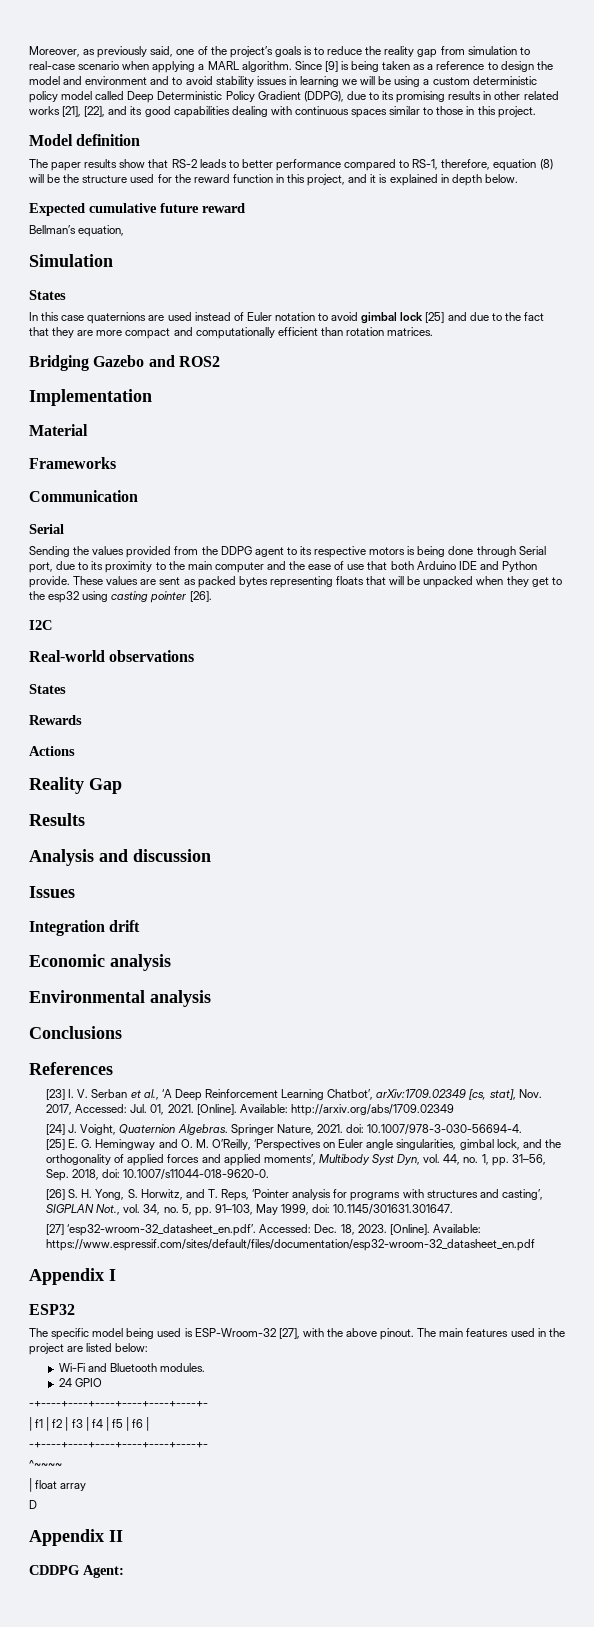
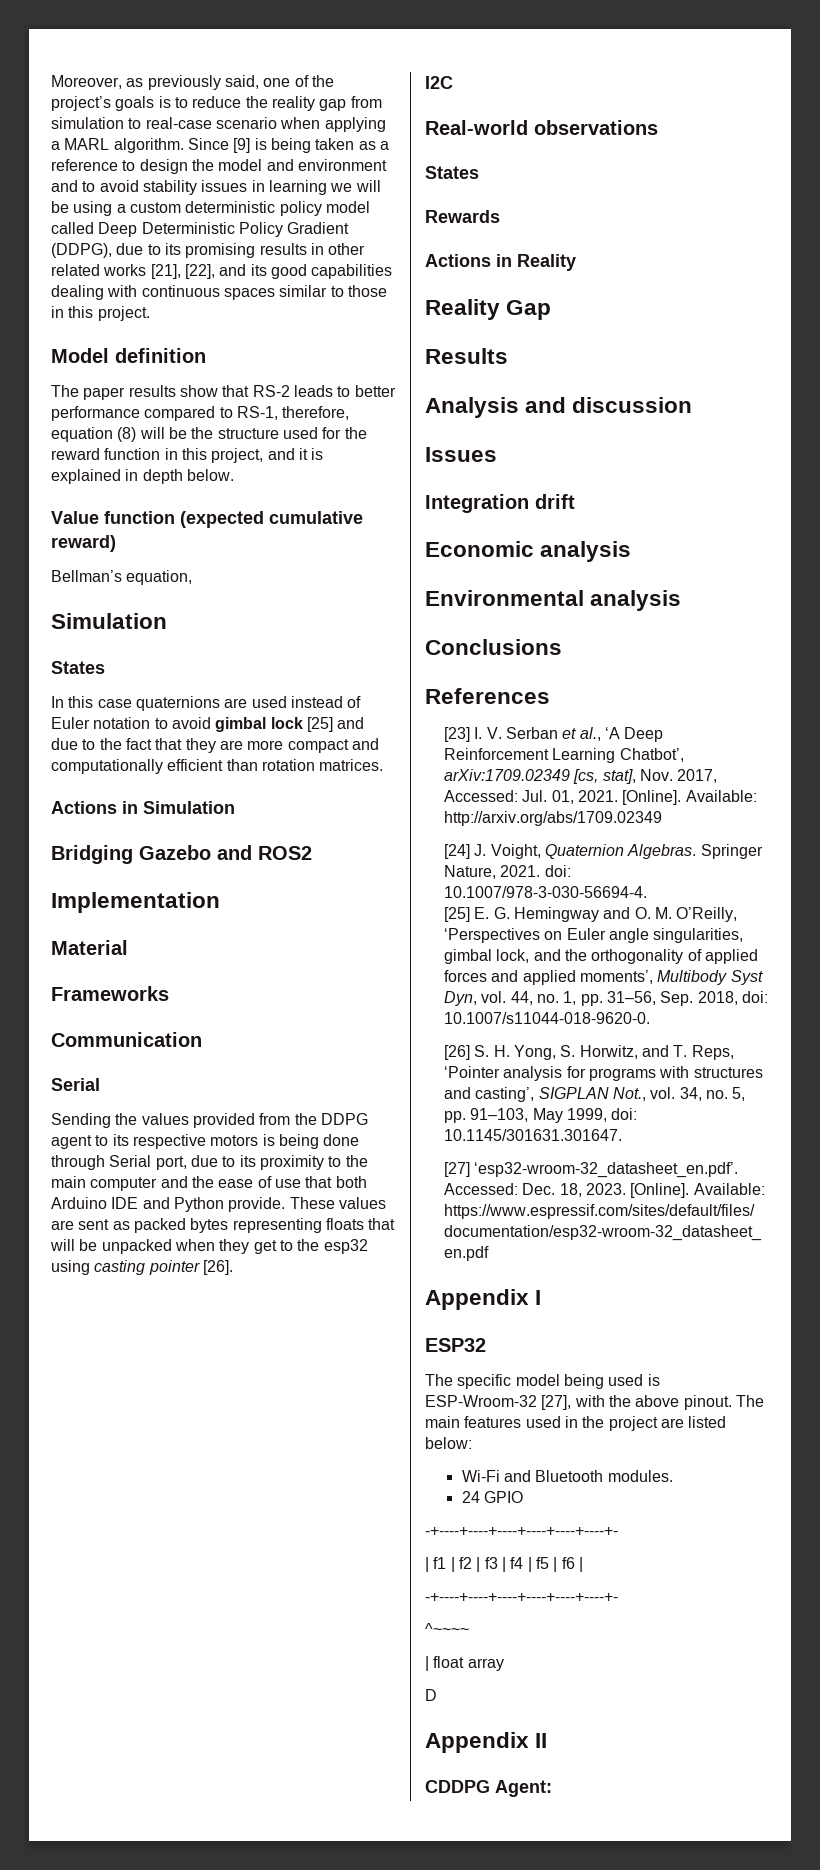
- Expected cumulative future reward
+ Value function (expected cumulative reward)
+ Actions in Simulation
- Actions
+ Actions in Reality

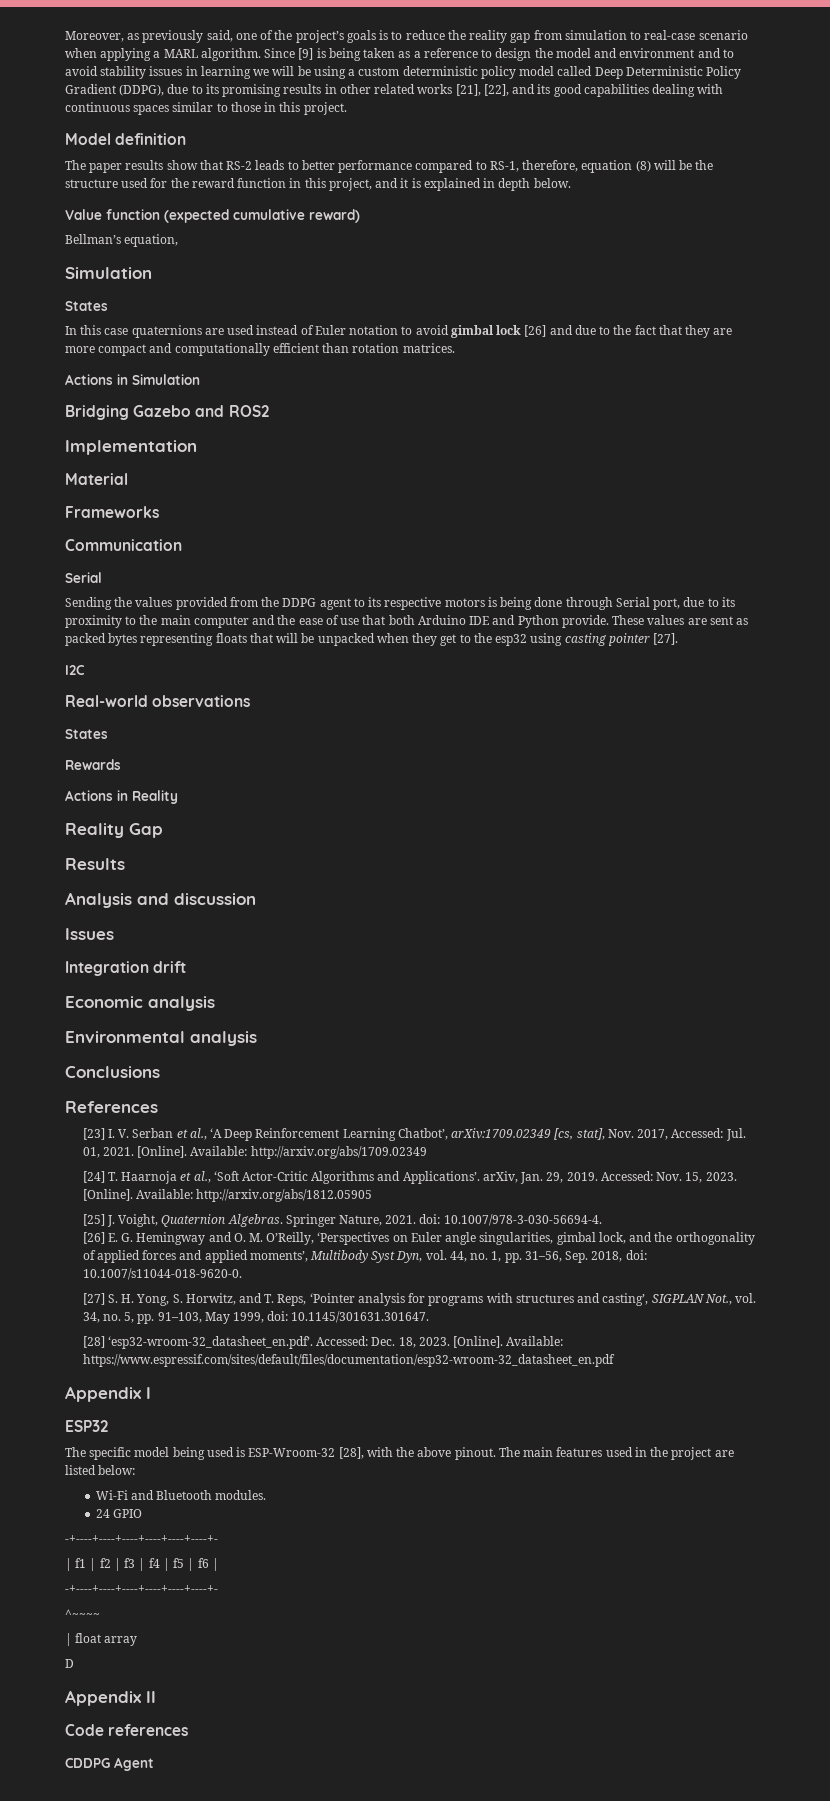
- In this case quaternions are used instead of Euler notation to avoid gimbal lock [25] and due to the fact that they are more compact and computationally efficient than rotation matrices.
+ In this case quaternions are used instead of Euler notation to avoid gimbal lock [26] and due to the fact that they are more compact and computationally efficient than rotation matrices.
- These values are sent as packed bytes representing floats that will be unpacked when they get to the esp32 using casting pointer [26].
+ These values are sent as packed bytes representing floats that will be unpacked when they get to the esp32 using casting pointer [27].
- [24] J. Voight, Quaternion Algebras.
+ [24] T. Haarnoja et al., ‘Soft Actor-Critic Algorithms and Applications’. arXiv, Jan. 29, 2019. Accessed: Nov. 15, 2023. [Online]. Available: http://arxiv.org/abs/1812.05905
+ [25] J. Voight, Quaternion Algebras.
- [25] E. G. Hemingway and O. M. O’Reilly, ‘Perspectives on Euler angle singularities, gimbal lock, and the orthogonality of applied forces and applied moments’, Multibody Syst Dyn, vol. 44, no. 1, pp. 31–56, Sep. 2018, doi: 10.1007/s11044-018-9620-0.
+ [26] E. G. Hemingway and O. M. O’Reilly, ‘Perspectives on Euler angle singularities, gimbal lock, and the orthogonality of applied forces and applied moments’, Multibody Syst Dyn, vol. 44, no. 1, pp. 31–56, Sep. 2018, doi: 10.1007/s11044-018-9620-0.
- [26] S. H. Yong, S. Horwitz, and T. Reps, ‘Pointer analysis for programs with structures and casting’, SIGPLAN Not., vol. 34, no. 5, pp. 91–103, May 1999, doi: 10.1145/301631.301647.
+ [27] S. H. Yong, S. Horwitz, and T. Reps, ‘Pointer analysis for programs with structures and casting’, SIGPLAN Not., vol. 34, no. 5, pp. 91–103, May 1999, doi: 10.1145/301631.301647.
- [27] ‘esp32-wroom-32_datasheet_en.pdf’. Accessed: Dec. 18, 2023.
+ [28] ‘esp32-wroom-32_datasheet_en.pdf’. Accessed: Dec. 18, 2023.
- The specific model being used is ESP-Wroom-32 [27], with the above pinout.
+ The specific model being used is ESP-Wroom-32 [28], with the above pinout.
+ Code references
- CDDPG Agent:
+ CDDPG Agent

